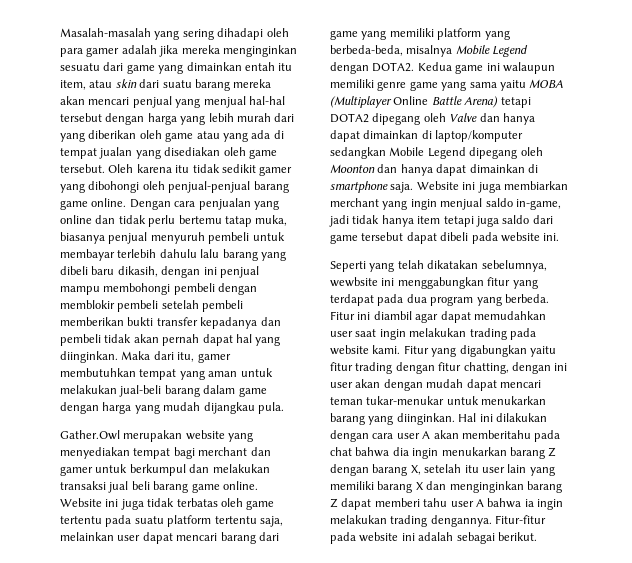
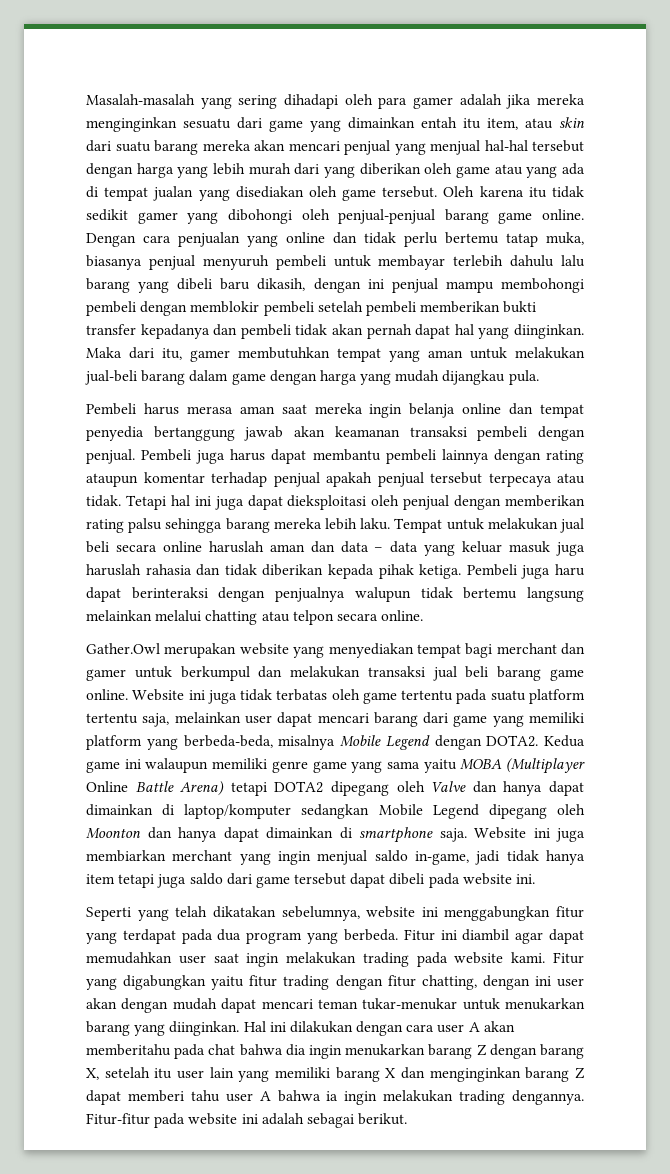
+ Pembeli harus merasa aman saat mereka ingin belanja online dan tempat penyedia bertanggung jawab akan keamanan transaksi pembeli dengan penjual. Pembeli juga harus dapat membantu pembeli lainnya dengan rating ataupun komentar terhadap penjual apakah penjual tersebut terpecaya atau tidak. Tetapi hal ini juga dapat dieksploitasi oleh penjual dengan memberikan rating palsu sehingga barang mereka lebih laku. Tempat untuk melakukan jual beli secara online haruslah aman dan data – data yang keluar masuk juga haruslah rahasia dan tidak diberikan kepada pihak ketiga. Pembeli juga haru dapat berinteraksi dengan penjualnya walupun tidak bertemu langsung melainkan melalui chatting atau telpon secara online.
- Seperti yang telah dikatakan sebelumnya, wewbsite ini menggabungkan fitur yang terdapat pada dua program yang berbeda.
+ Seperti yang telah dikatakan sebelumnya, website ini menggabungkan fitur yang terdapat pada dua program yang berbeda.

